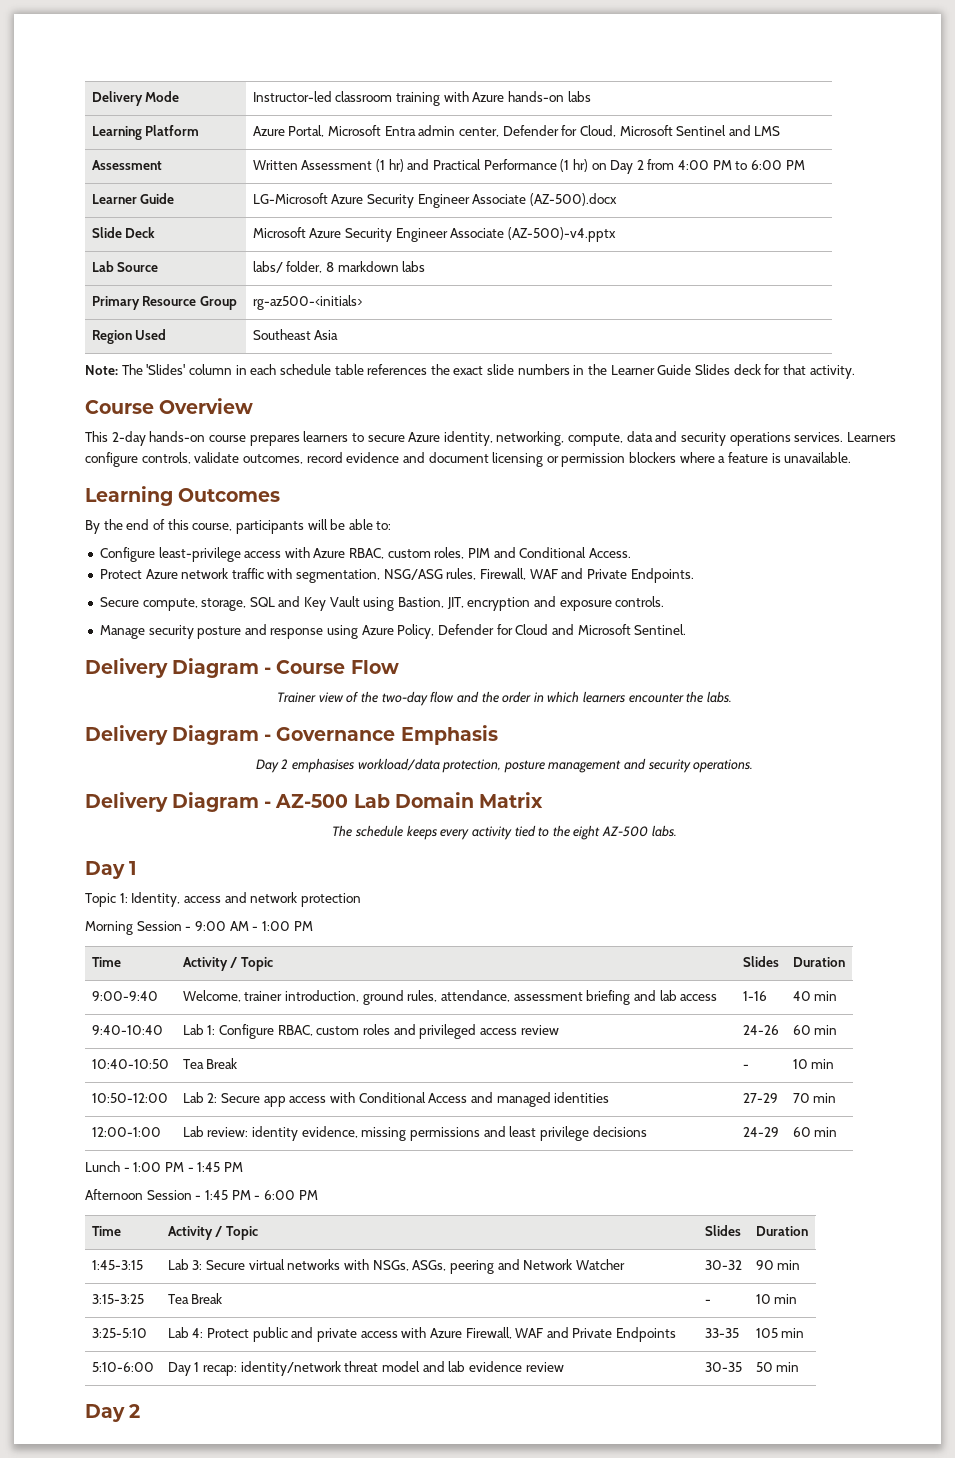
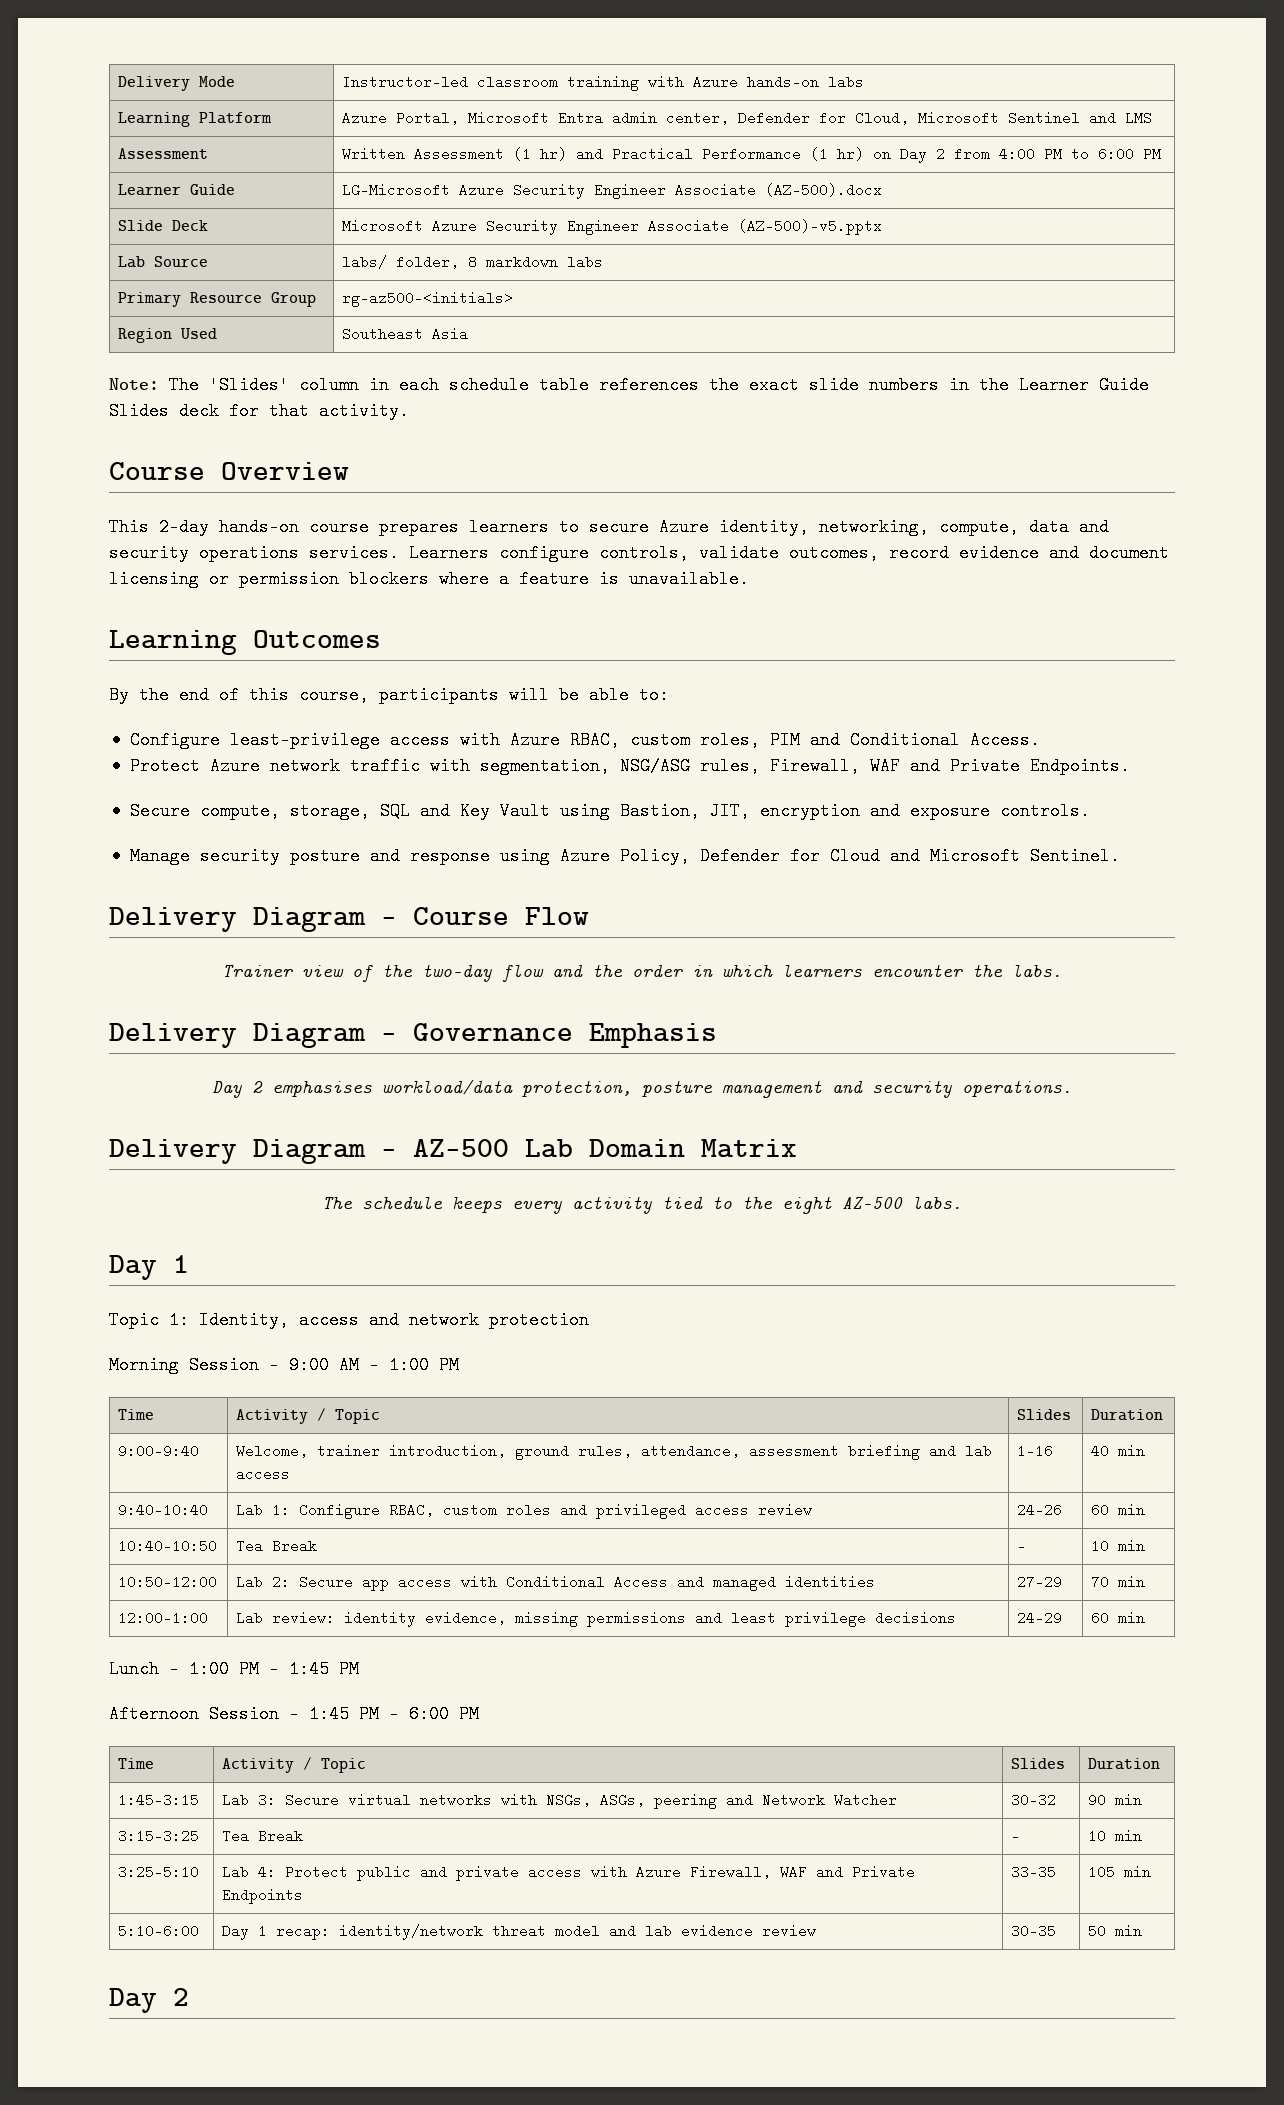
- Slide Deck | Microsoft Azure Security Engineer Associate (AZ-500)-v4.pptx
+ Slide Deck | Microsoft Azure Security Engineer Associate (AZ-500)-v5.pptx

